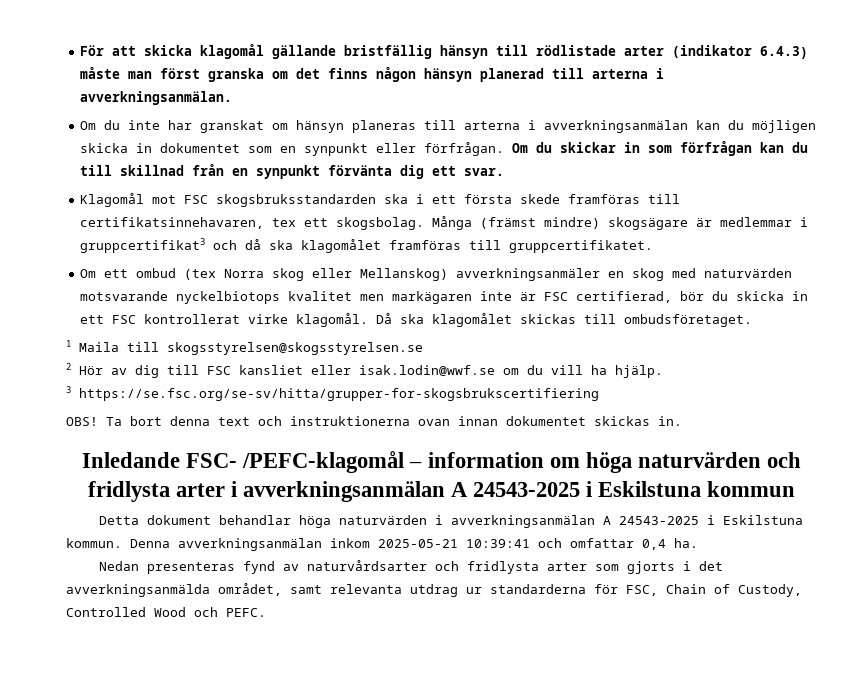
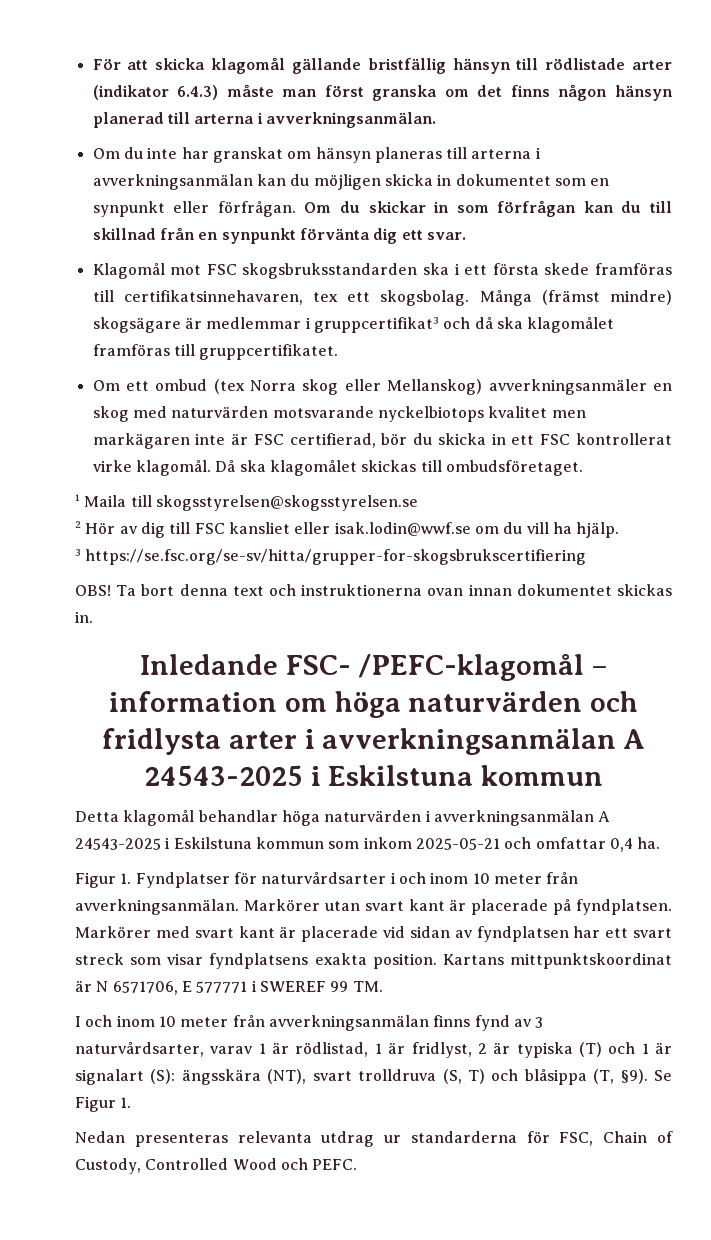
- Detta dokument behandlar höga naturvärden i avverkningsanmälan A 24543-2025 i Eskilstuna kommun. Denna avverkningsanmälan inkom 2025-05-21 10:39:41 och omfattar 0,4 ha.
+ Detta klagomål behandlar höga naturvärden i avverkningsanmälan A 24543-2025 i Eskilstuna kommun som inkom 2025-05-21 och omfattar 0,4 ha.
- Nedan presenteras fynd av naturvårdsarter och fridlysta arter som gjorts i det avverkningsanmälda området, samt relevanta utdrag ur standarderna för FSC, Chain of Custody, Controlled Wood och PEFC.
+ Figur 1. Fyndplatser för naturvårdsarter i och inom 10 meter från avverkningsanmälan. Markörer utan svart kant är placerade på fyndplatsen. Markörer med svart kant är placerade vid sidan av fyndplatsen har ett svart streck som visar fyndplatsens exakta position. Kartans mittpunktskoordinat är N 6571706, E 577771 i SWEREF 99 TM.
+ I och inom 10 meter från avverkningsanmälan finns fynd av 3 naturvårdsarter, varav 1 är rödlistad, 1 är fridlyst, 2 är typiska (T) och 1 är signalart (S): ängsskära (NT), svart trolldruva (S, T) och blåsippa (T, §9). Se Figur 1.
+ Nedan presenteras relevanta utdrag ur standarderna för FSC, Chain of Custody, Controlled Wood och PEFC.

